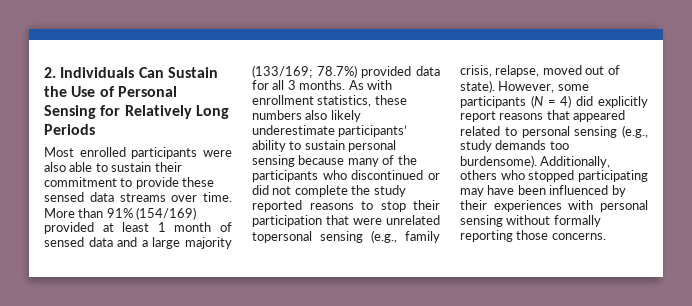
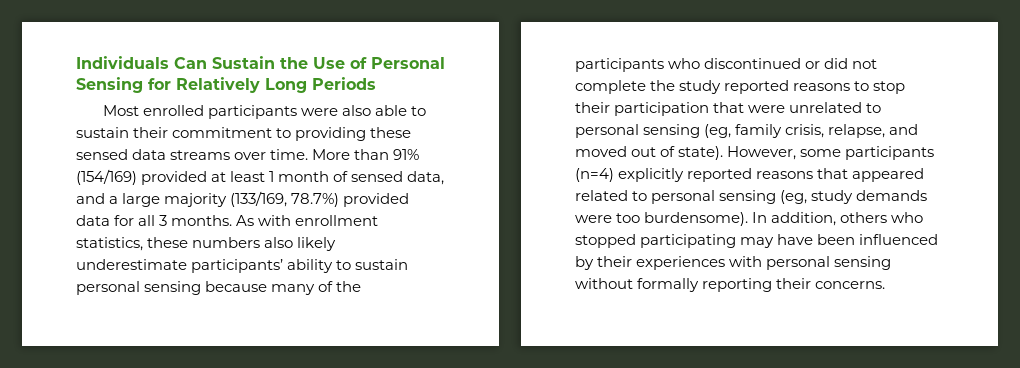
- 2. Individuals Can Sustain the Use of Personal Sensing for Relatively Long Periods
+ Individuals Can Sustain the Use of Personal Sensing for Relatively Long Periods
- Most enrolled participants were also able to sustain their commitment to provide these sensed data streams over time.
+ Most enrolled participants were also able to sustain their commitment to providing these sensed data streams over time.
- More than 91% (154/169) provided at least 1 month of sensed data and a large majority (133/169; 78.7%) provided data for all 3 months.
+ More than 91% (154/169) provided at least 1 month of sensed data, and a large majority (133/169, 78.7%) provided data for all 3 months.
- As with enrollment statistics, these numbers also likely underestimate participants’ ability to sustain personal sensing because many of the participants who discontinued or did not complete the study reported reasons to stop their participation that were unrelated topersonal sensing (e.g., family crisis, relapse, moved out of state).
+ As with enrollment statistics, these numbers also likely underestimate participants’ ability to sustain personal sensing because many of the participants who discontinued or did not complete the study reported reasons to stop their participation that were unrelated to personal sensing (eg, family crisis, relapse, and moved out of state).
- However, some participants (N = 4) did explicitly report reasons that appeared related to personal sensing (e.g., study demands too burdensome).
+ However, some participants (n=4) explicitly reported reasons that appeared related to personal sensing (eg, study demands were too burdensome).
- Additionally, others who stopped participating may have been influenced by their experiences with personal sensing without formally reporting those concerns.
+ In addition, others who stopped participating may have been influenced by their experiences with personal sensing without formally reporting their concerns.

